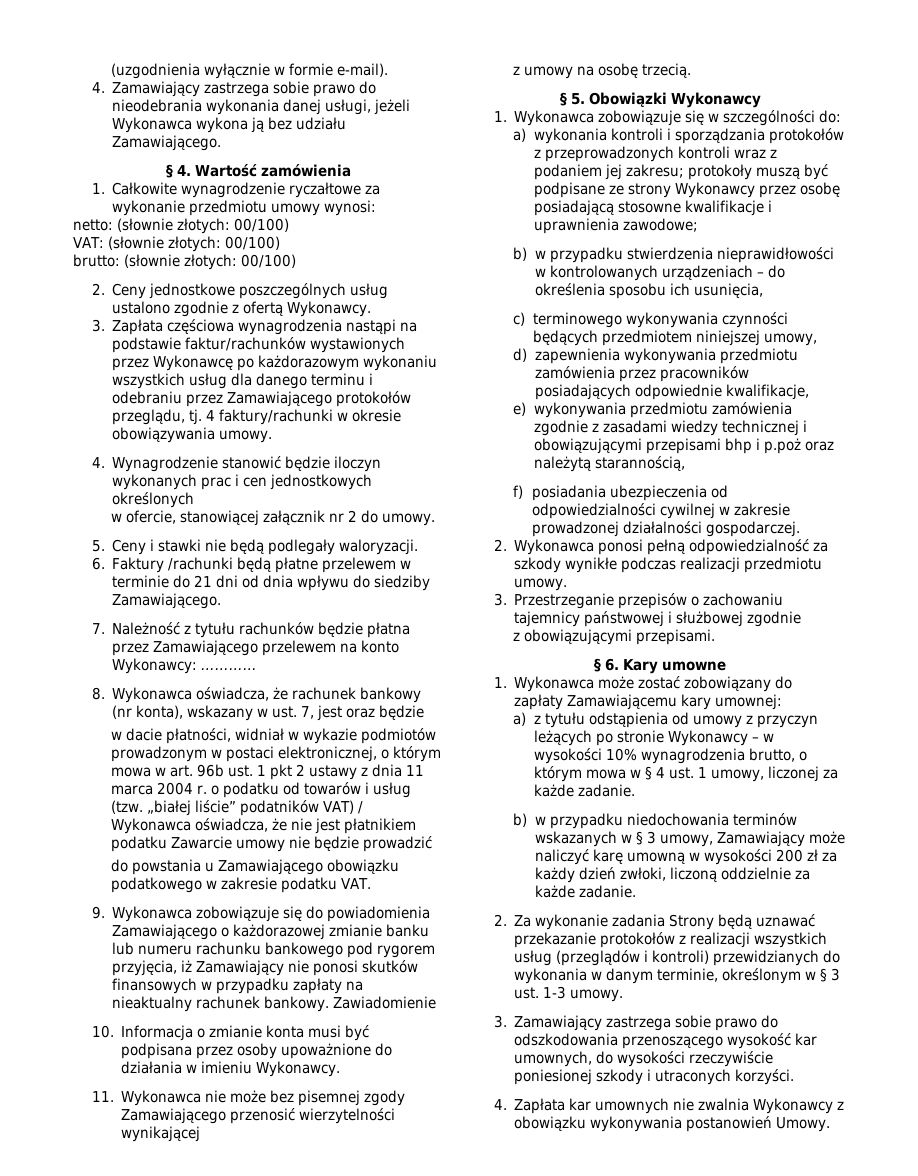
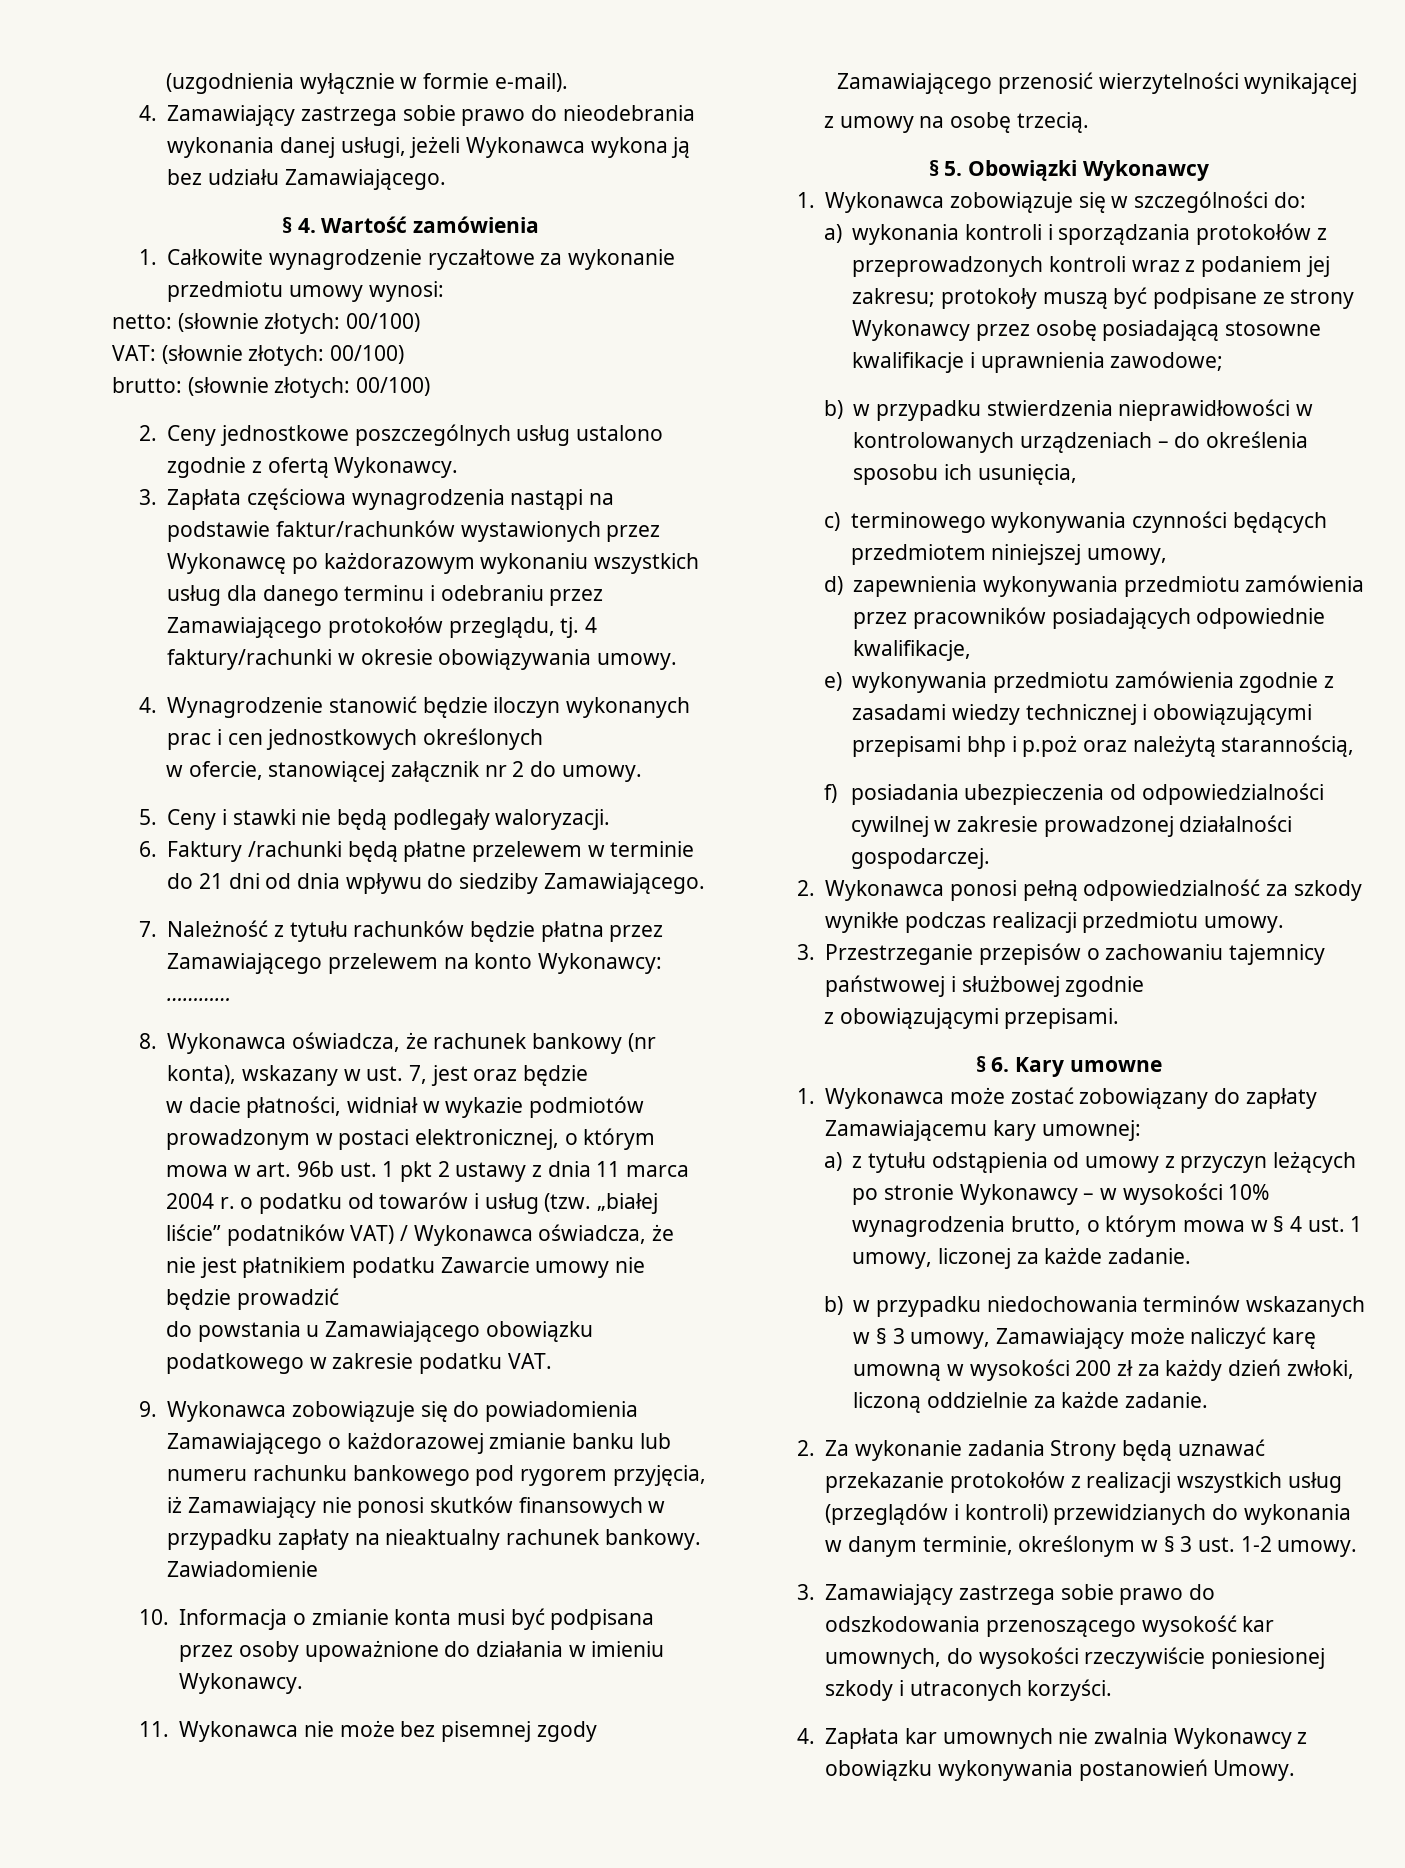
- 2. Za wykonanie zadania Strony będą uznawać przekazanie protokołów z realizacji wszystkich usług (przeglądów i kontroli) przewidzianych do wykonania w danym terminie, określonym w § 3 ust. 1-3 umowy.
+ 2. Za wykonanie zadania Strony będą uznawać przekazanie protokołów z realizacji wszystkich usług (przeglądów i kontroli) przewidzianych do wykonania w danym terminie, określonym w § 3 ust. 1-2 umowy.

